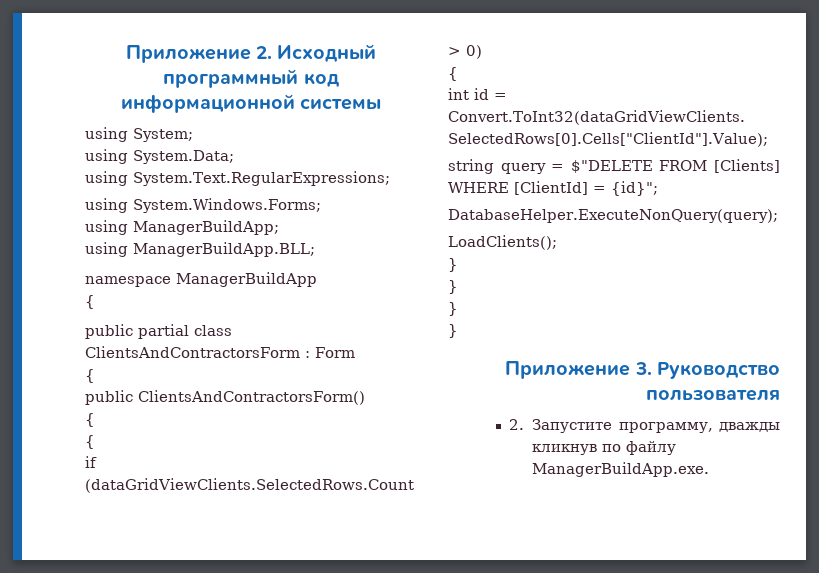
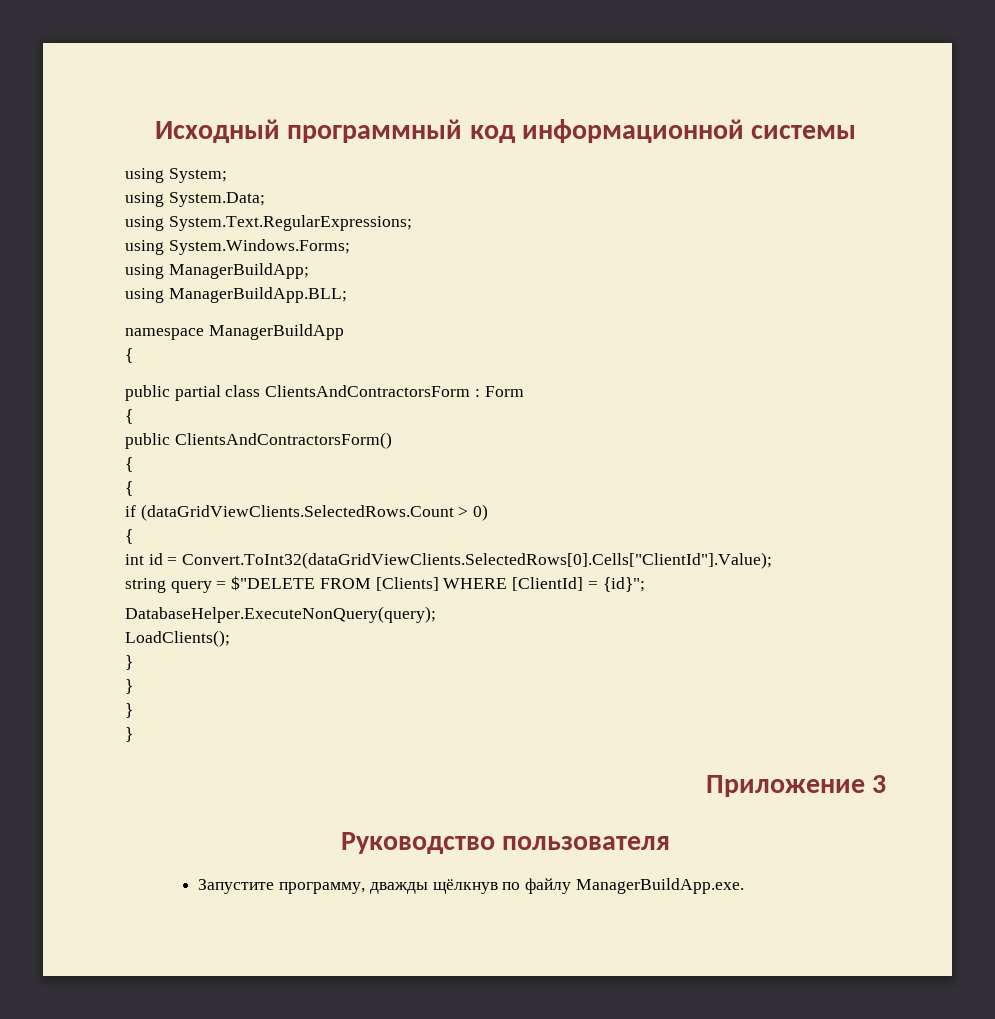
- Приложение 2. Исходный программный код информационной системы
+ Исходный программный код информационной системы
- Приложение 3. Руководство пользователя
+ Приложение 3
+ Руководство пользователя
- 2. Запустите программу, дважды кликнув по файлу ManagerBuildApp.exe.
+ Запустите программу, дважды щёлкнув по файлу ManagerBuildApp.exe.

